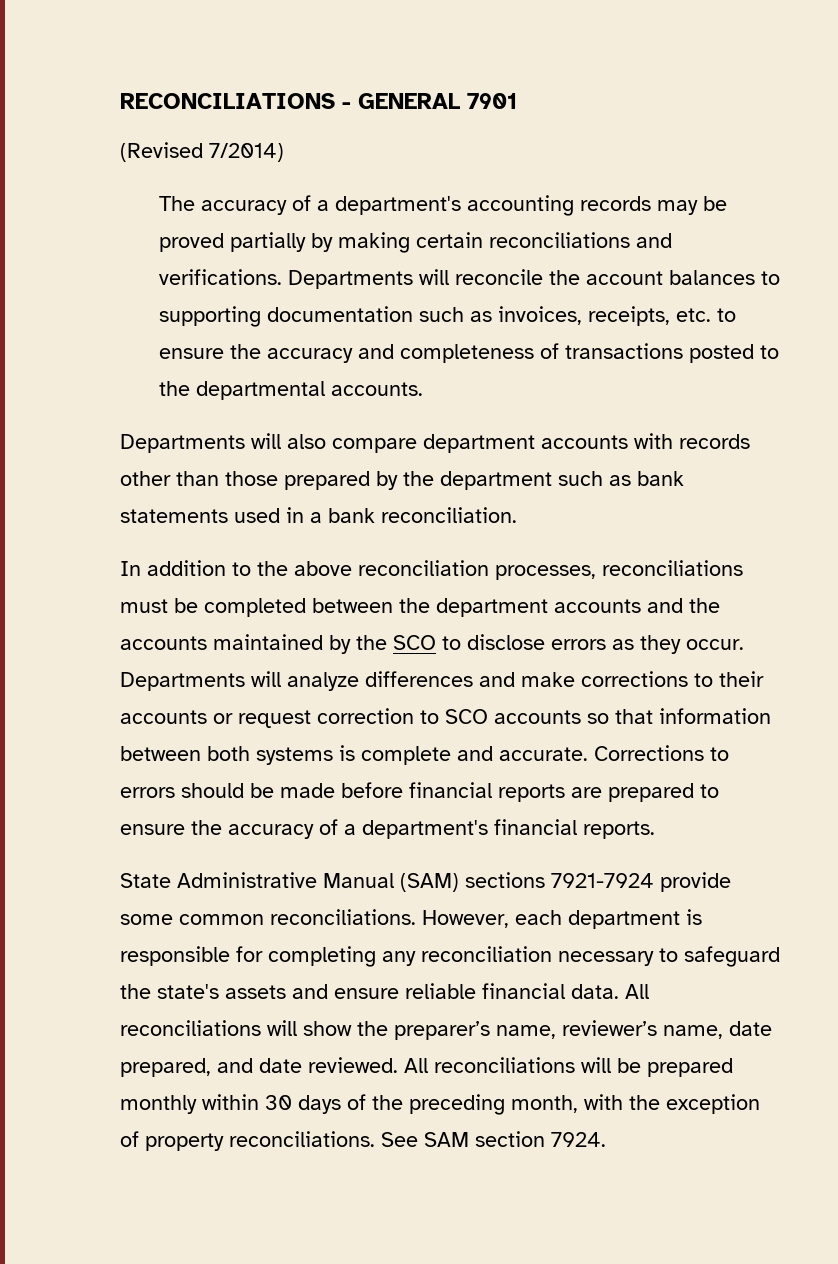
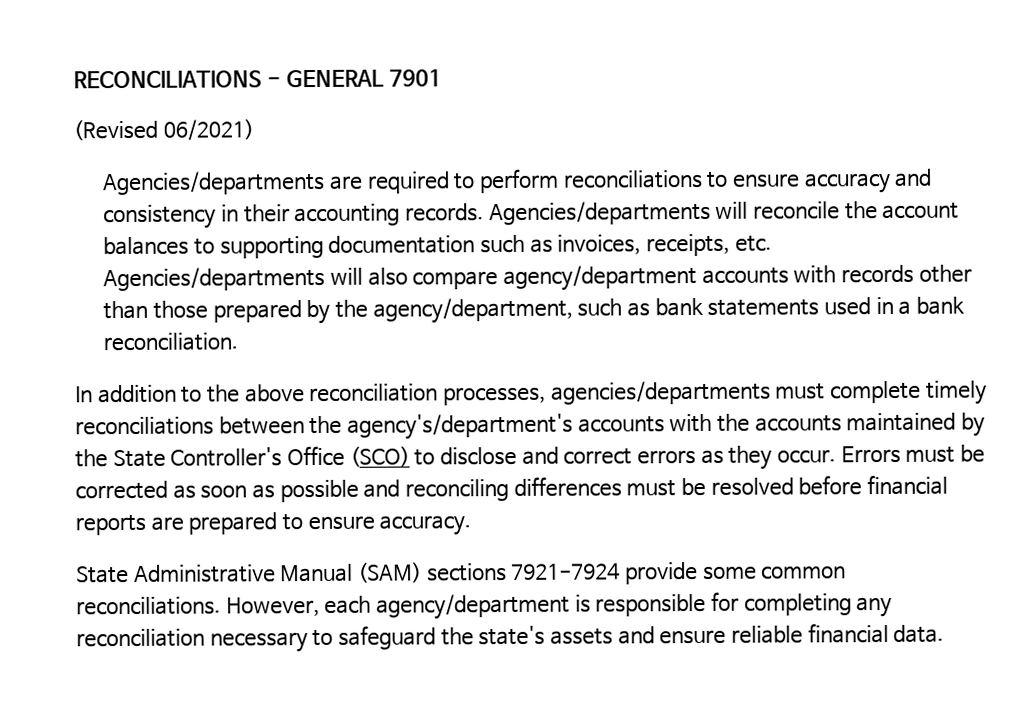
- (Revised 7/2014)
- The accuracy of a department's accounting records may be proved partially by making certain reconciliations and verifications. Departments will reconcile the account balances to supporting documentation such as invoices, receipts, etc. to ensure the accuracy and completeness of transactions posted to the departmental accounts.
- Departments will also compare department accounts with records other than those prepared by the department such as bank statements used in a bank reconciliation.
+ (Revised 06/2021)
+ Agencies/departments are required to perform reconciliations to ensure accuracy and consistency in their accounting records. Agencies/departments will reconcile the account balances to supporting documentation such as invoices, receipts, etc. Agencies/departments will also compare agency/department accounts with records other than those prepared by the agency/department, such as bank statements used in a bank reconciliation.
- In addition to the above reconciliation processes, reconciliations must be completed between the department accounts and the accounts maintained by the SCO to disclose errors as they occur. Departments will analyze differences and make corrections to their accounts or request correction to SCO accounts so that information between both systems is complete and accurate. Corrections to errors should be made before financial reports are prepared to ensure the accuracy of a department's financial reports.
+ In addition to the above reconciliation processes, agencies/departments must complete timely reconciliations between the agency's/department's accounts with the accounts maintained by the State Controller's Office (SCO) to disclose and correct errors as they occur. Errors must be corrected as soon as possible and reconciling differences must be resolved before financial reports are prepared to ensure accuracy.
- However, each department is responsible for completing any reconciliation necessary to safeguard the state's assets and ensure reliable financial data. All reconciliations will show the preparer’s name, reviewer’s name, date prepared, and date reviewed. All reconciliations will be prepared monthly within 30 days of the preceding month, with the exception of property reconciliations. See SAM section 7924.
+ However, each agency/department is responsible for completing any reconciliation necessary to safeguard the state's assets and ensure reliable financial data.

